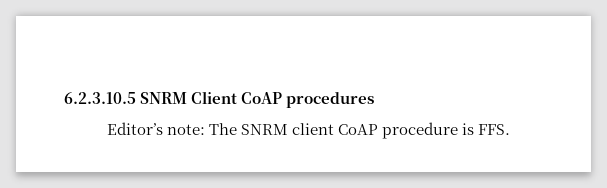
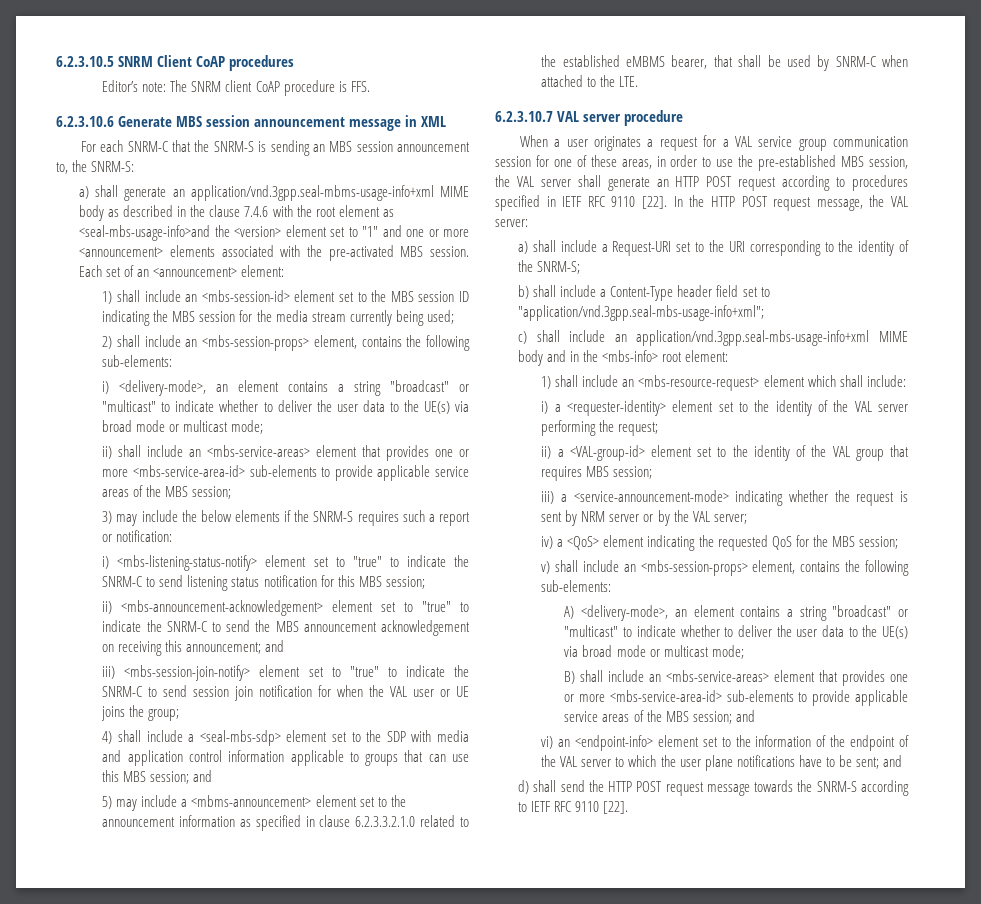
+ 6.2.3.10.6 Generate MBS session announcement message in XML
+ For each SNRM-C that the SNRM-S is sending an MBS session announcement to, the SNRM-S:
+ a) shall generate an application/vnd.3gpp.seal-mbms-usage-info+xml MIME body as described in the clause 7.4.6 with the root element as <seal-mbs-usage-info>and the <version> element set to "1" and one or more <announcement> elements associated with the pre-activated MBS session. Each set of an <announcement> element:
+ 1) shall include an <mbs-session-id> element set to the MBS session ID indicating the MBS session for the media stream currently being used;
+ 2) shall include an <mbs-session-props> element, contains the following sub-elements:
+ i) <delivery-mode>, an element contains a string "broadcast" or "multicast" to indicate whether to deliver the user data to the UE(s) via broad mode or multicast mode;
+ ii) shall include an <mbs-service-areas> element that provides one or more <mbs-service-area-id> sub-elements to provide applicable service areas of the MBS session;
+ 3) may include the below elements if the SNRM-S requires such a report or notification:
+ i) <mbs-listening-status-notify> element set to "true" to indicate the SNRM-C to send listening status notification for this MBS session;
+ ii) <mbs-announcement-acknowledgement> element set to "true" to indicate the SNRM-C to send the MBS announcement acknowledgement on receiving this announcement; and
+ iii) <mbs-session-join-notify> element set to "true" to indicate the SNRM-C to send session join notification for when the VAL user or UE joins the group;
+ 4) shall include a <seal-mbs-sdp> element set to the SDP with media and application control information applicable to groups that can use this MBS session; and
+ 5) may include a <mbms-announcement> element set to the announcement information as specified in clause 6.2.3.3.2.1.0 related to the established eMBMS bearer, that shall be used by SNRM-C when attached to the LTE.
+ 6.2.3.10.7 VAL server procedure
+ When a user originates a request for a VAL service group communication session for one of these areas, in order to use the pre-established MBS session, the VAL server shall generate an HTTP POST request according to procedures specified in IETF RFC 9110 [22]. In the HTTP POST request message, the VAL server:
+ a) shall include a Request-URI set to the URI corresponding to the identity of the SNRM-S;
+ b) shall include a Content-Type header field set to "application/vnd.3gpp.seal-mbs-usage-info+xml";
+ c) shall include an application/vnd.3gpp.seal-mbs-usage-info+xml MIME body and in the <mbs-info> root element:
+ 1) shall include an <mbs-resource-request> element which shall include:
+ i) a <requester-identity> element set to the identity of the VAL server performing the request;
+ ii) a <VAL-group-id> element set to the identity of the VAL group that requires MBS session;
+ iii) a <service-announcement-mode> indicating whether the request is sent by NRM server or by the VAL server;
+ iv) a <QoS> element indicating the requested QoS for the MBS session;
+ v) shall include an <mbs-session-props> element, contains the following sub-elements:
+ A) <delivery-mode>, an element contains a string "broadcast" or "multicast" to indicate whether to deliver the user data to the UE(s) via broad mode or multicast mode;
+ B) shall include an <mbs-service-areas> element that provides one or more <mbs-service-area-id> sub-elements to provide applicable service areas of the MBS session; and
+ vi) an <endpoint-info> element set to the information of the endpoint of the VAL server to which the user plane notifications have to be sent; and
+ d) shall send the HTTP POST request message towards the SNRM-S according to IETF RFC 9110 [22].

